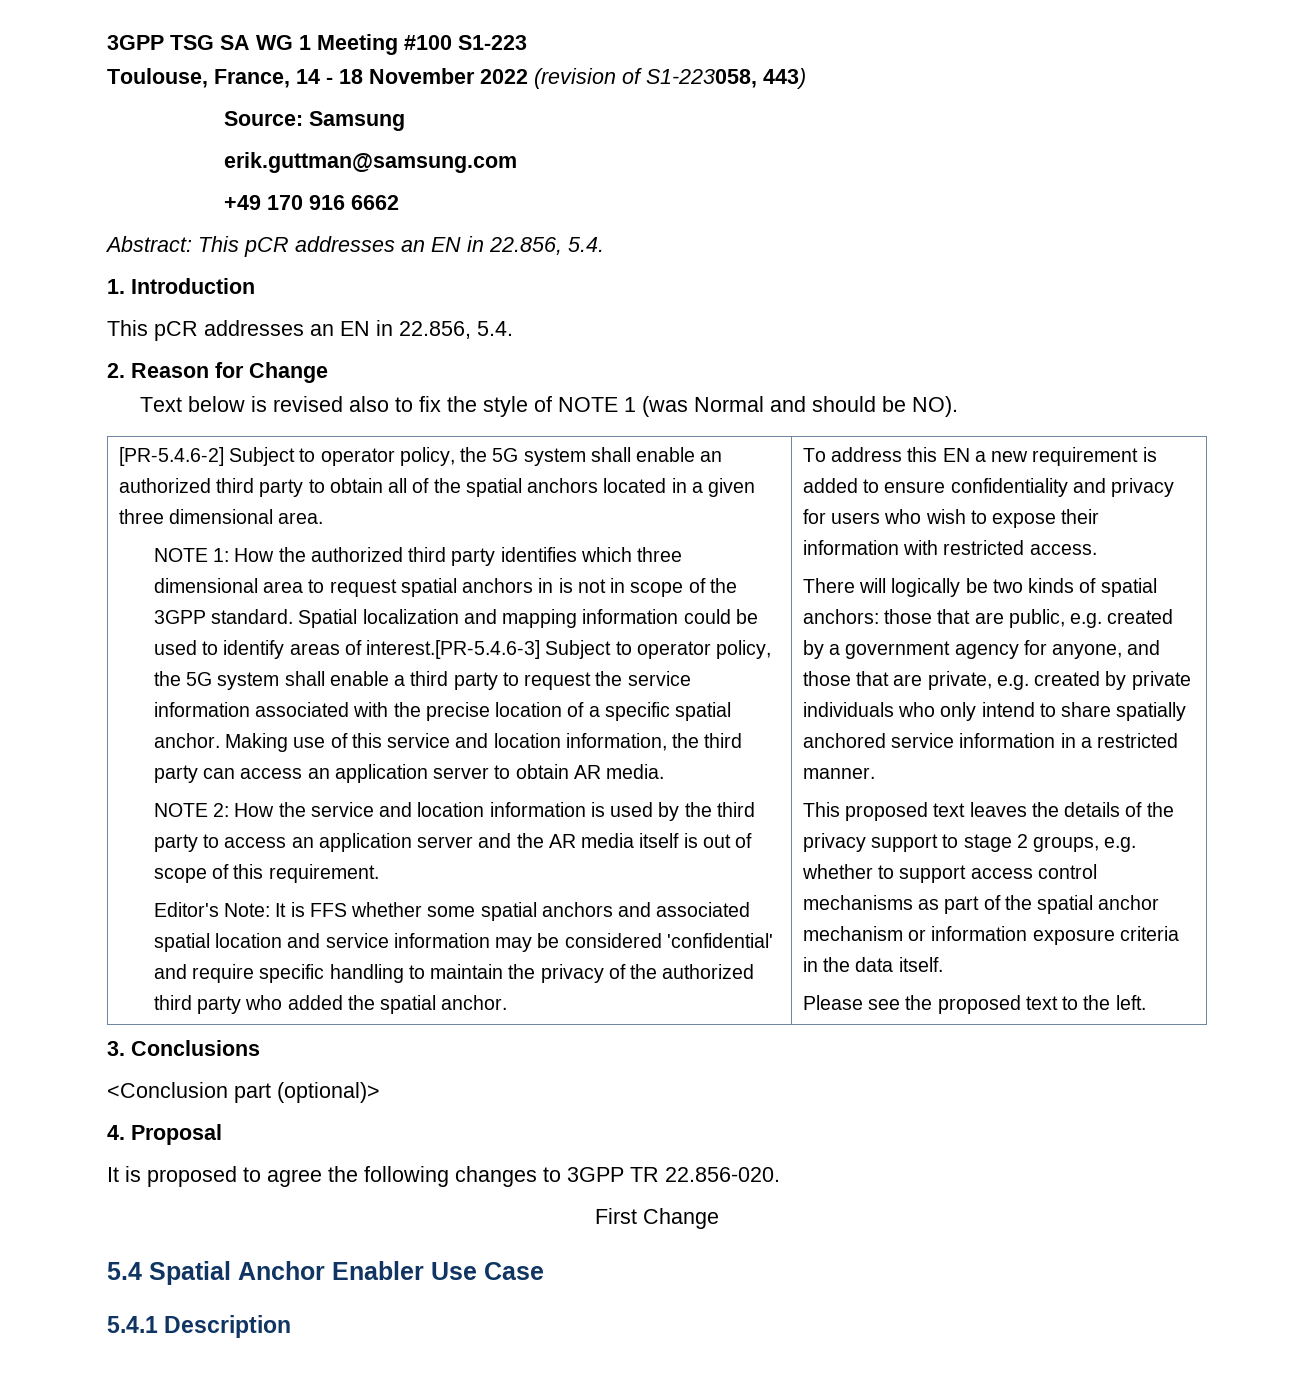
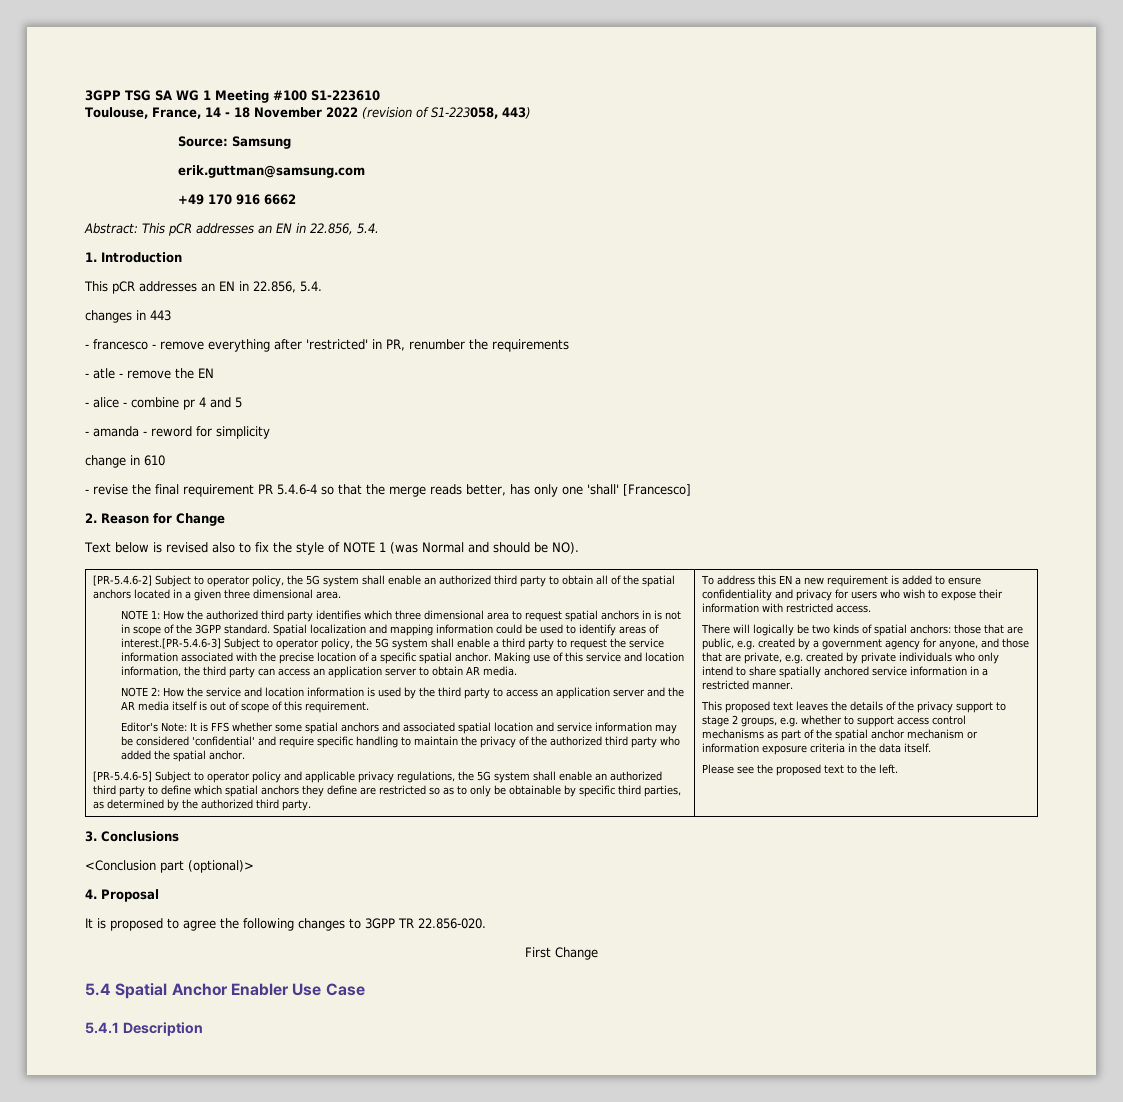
- 3GPP TSG SA WG 1 Meeting #100 S1-223
+ 3GPP TSG SA WG 1 Meeting #100 S1-223610
+ changes in 443
+ - francesco - remove everything after 'restricted' in PR, renumber the requirements
+ - atle - remove the EN
+ - alice - combine pr 4 and 5
+ - amanda - reword for simplicity
+ change in 610
+ - revise the final requirement PR 5.4.6-4 so that the merge reads better, has only one 'shall' [Francesco]
+ [PR-5.4.6-5] Subject to operator policy and applicable privacy regulations, the 5G system shall enable an authorized third party to define which spatial anchors they define are restricted so as to only be obtainable by specific third parties, as determined by the authorized third party.

